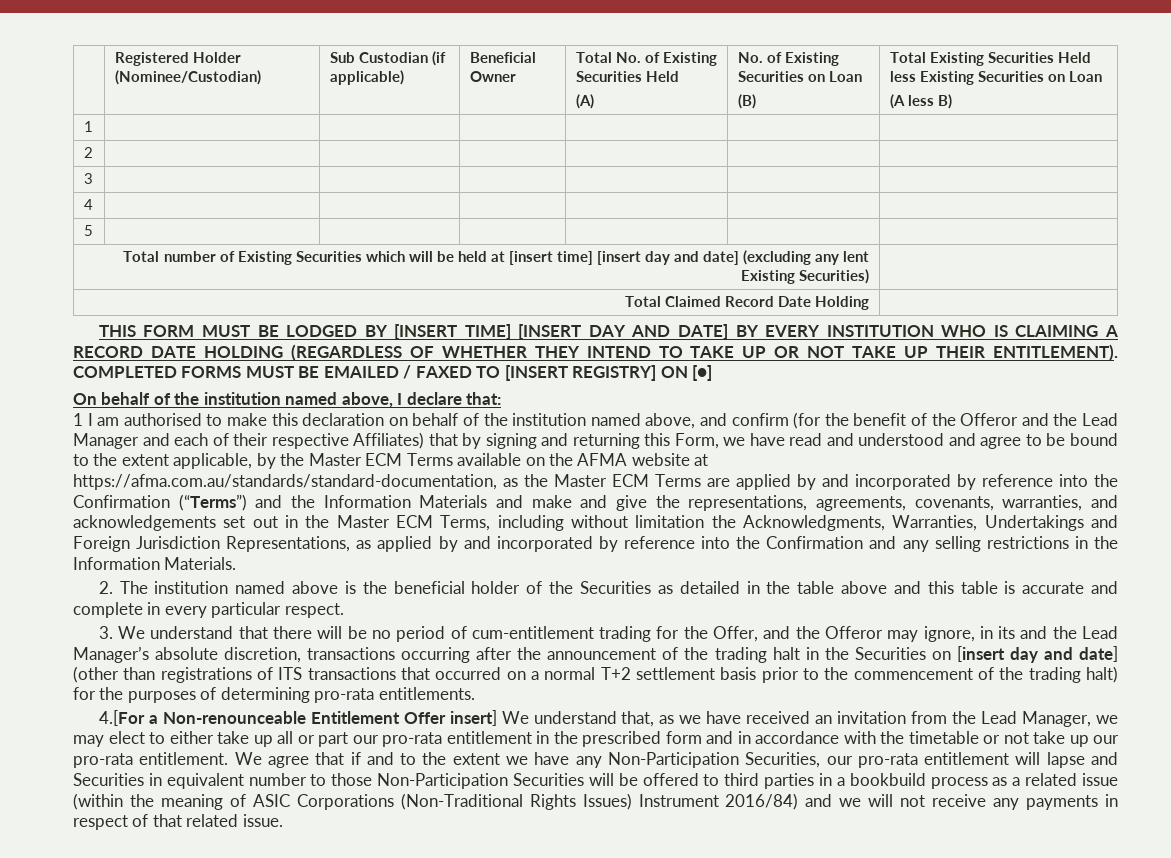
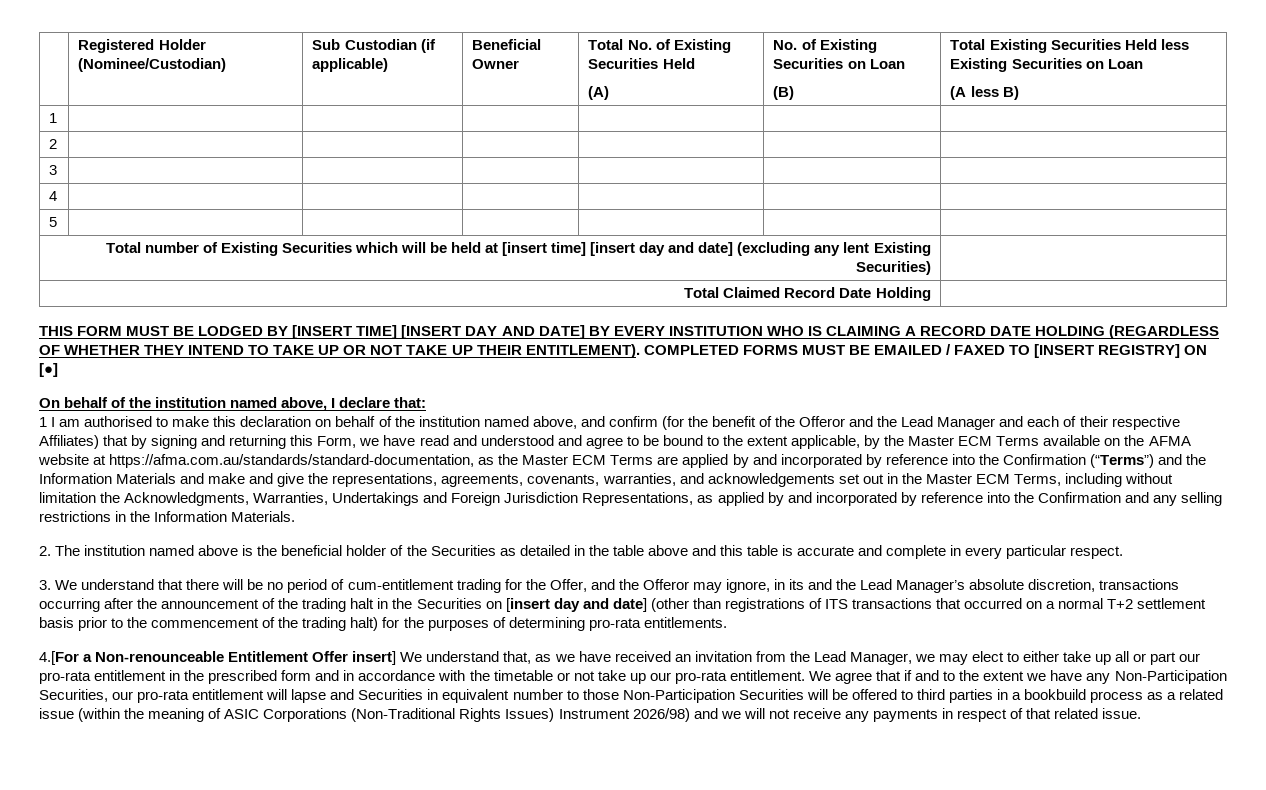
- We agree that if and to the extent we have any Non-Participation Securities, our pro-rata entitlement will lapse and Securities in equivalent number to those Non-Participation Securities will be offered to third parties in a bookbuild process as a related issue (within the meaning of ASIC Corporations (Non-Traditional Rights Issues) Instrument 2016/84) and we will not receive any payments in respect of that related issue.
+ We agree that if and to the extent we have any Non-Participation Securities, our pro-rata entitlement will lapse and Securities in equivalent number to those Non-Participation Securities will be offered to third parties in a bookbuild process as a related issue (within the meaning of ASIC Corporations (Non-Traditional Rights Issues) Instrument 2026/98) and we will not receive any payments in respect of that related issue.

